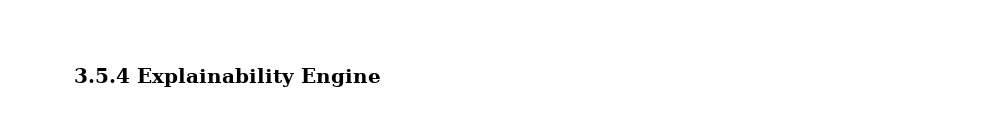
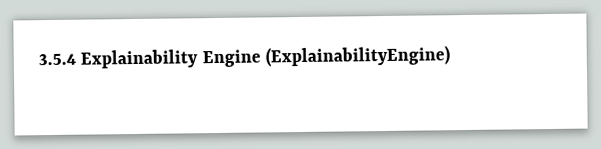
- 3.5.4 Explainability Engine
+ 3.5.4 Explainability Engine (ExplainabilityEngine)

